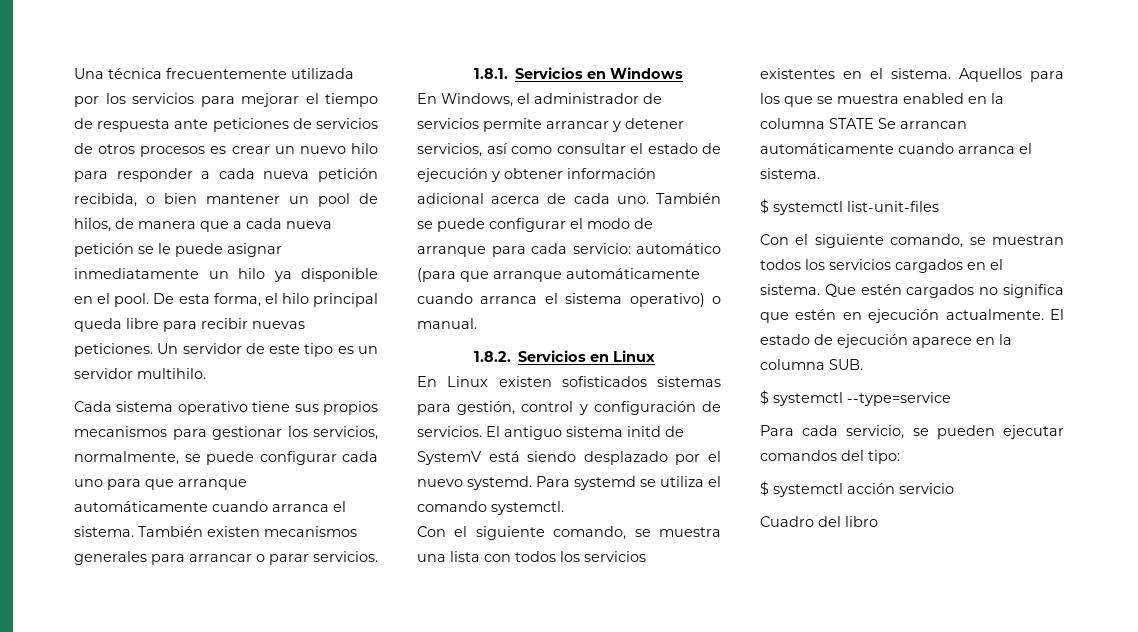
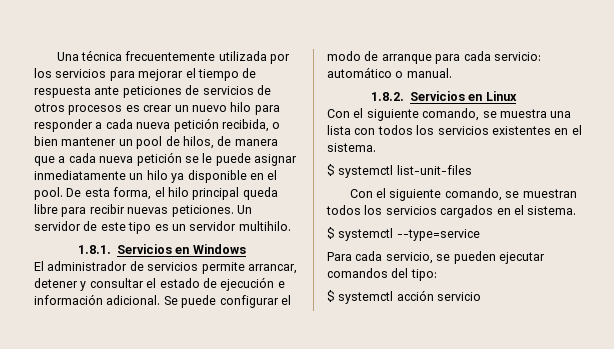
- Cada sistema operativo tiene sus propios mecanismos para gestionar los servicios, normalmente, se puede configurar cada uno para que arranque automáticamente cuando arranca el sistema. También existen mecanismos generales para arrancar o parar servicios.
- En Windows, el administrador de servicios permite arrancar y detener servicios, así como consultar el estado de ejecución y obtener información adicional acerca de cada uno. También se puede configurar el modo de arranque para cada servicio: automático (para que arranque automáticamente cuando arranca el sistema operativo) o manual.
+ El administrador de servicios permite arrancar, detener y consultar el estado de ejecución e información adicional. Se puede configurar el modo de arranque para cada servicio: automático o manual.
- En Linux existen sofisticados sistemas para gestión, control y configuración de servicios. El antiguo sistema initd de SystemV está siendo desplazado por el nuevo systemd. Para systemd se utiliza el comando systemctl.
- Aquellos para los que se muestra enabled en la columna STATE Se arrancan automáticamente cuando arranca el sistema.
- Que estén cargados no significa que estén en ejecución actualmente. El estado de ejecución aparece en la columna SUB.
- Cuadro del libro

